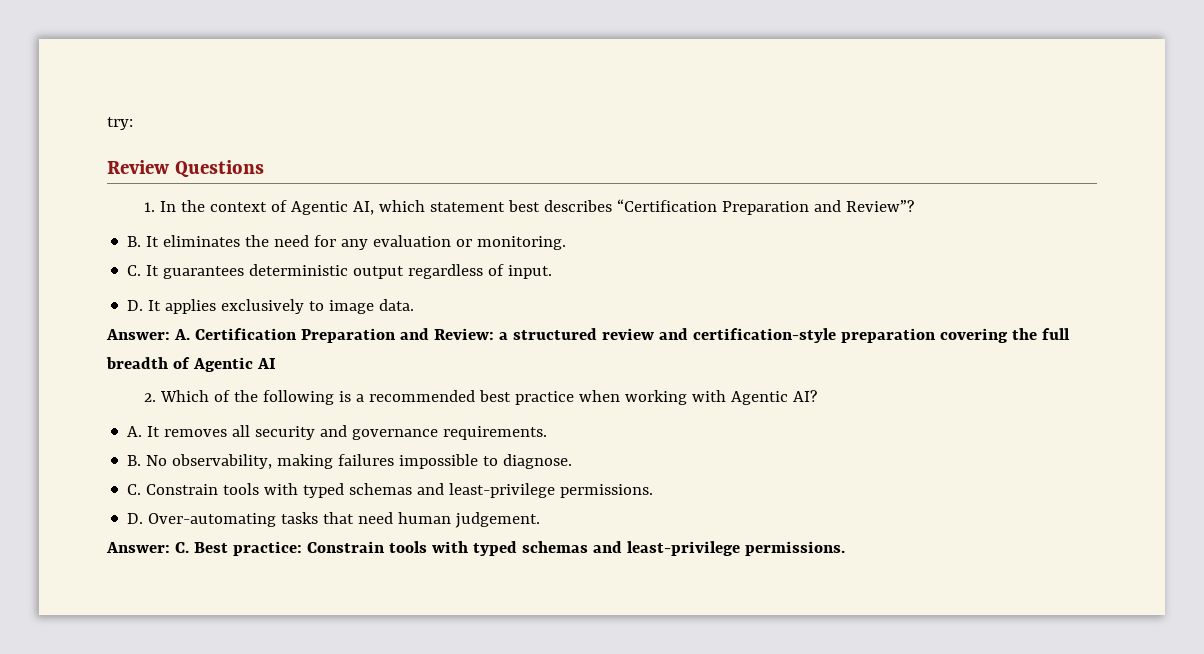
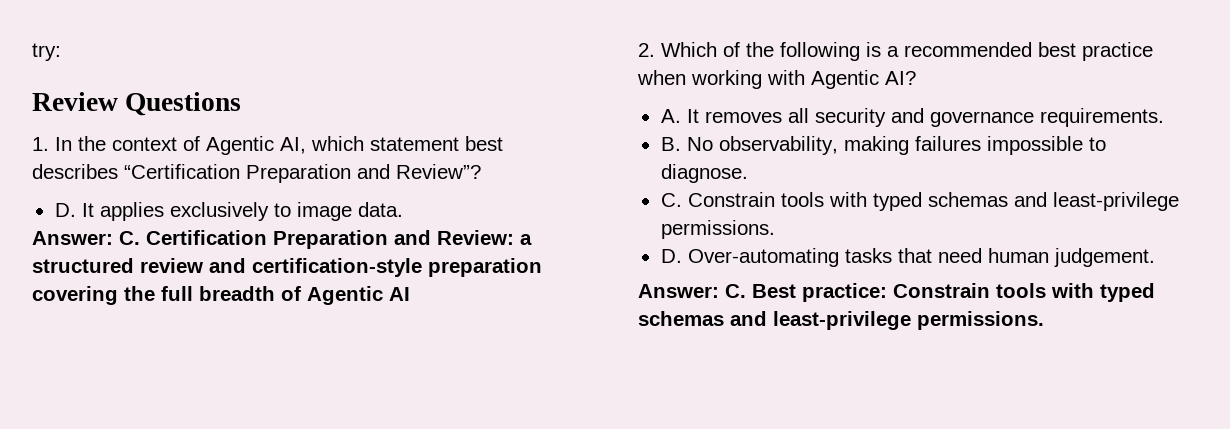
- B. It eliminates the need for any evaluation or monitoring.
- C. It guarantees deterministic output regardless of input.
- Answer: A. Certification Preparation and Review: a structured review and certification-style preparation covering the full breadth of Agentic AI
+ Answer: C. Certification Preparation and Review: a structured review and certification-style preparation covering the full breadth of Agentic AI

